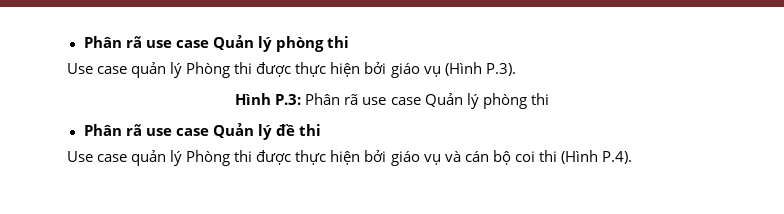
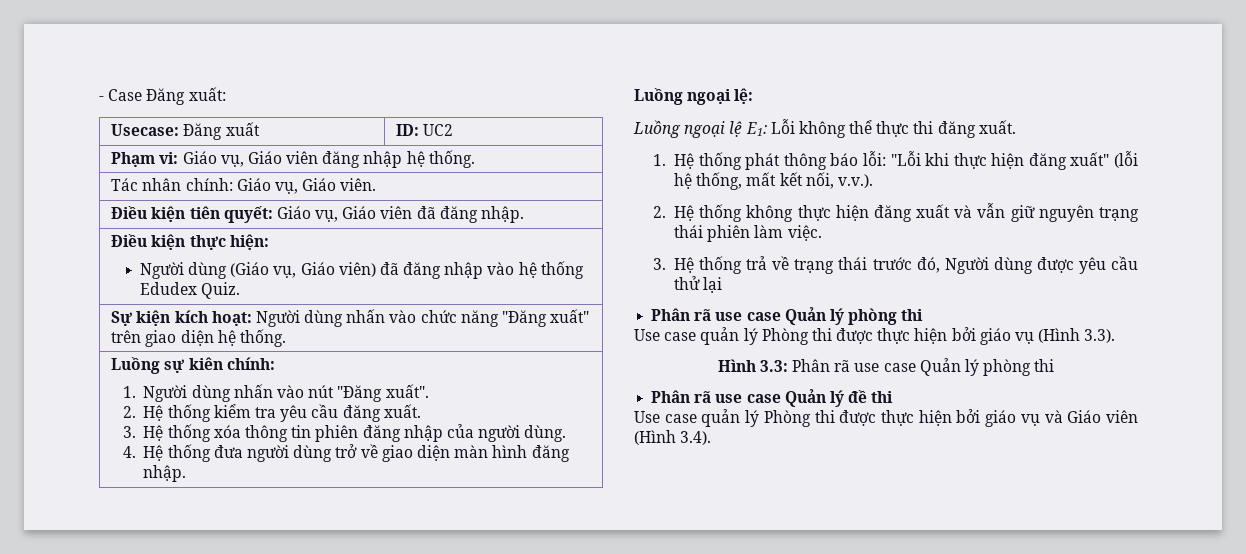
+ - Case Đăng xuất:
+ Usecase: Đăng xuất | ID: UC2
+ Phạm vi: Giáo vụ, Giáo viên đăng nhập hệ thống.
+ Tác nhân chính: Giáo vụ, Giáo viên.
+ Điều kiện tiên quyết: Giáo vụ, Giáo viên đã đăng nhập.
+ Điều kiện thực hiện:
+ Người dùng (Giáo vụ, Giáo viên) đã đăng nhập vào hệ thống Edudex Quiz.
+ Sự kiện kích hoạt: Người dùng nhấn vào chức năng "Đăng xuất" trên giao diện hệ thống.
+ Luồng sự kiên chính:
+ 1. Người dùng nhấn vào nút "Đăng xuất".
+ 2. Hệ thống kiểm tra yêu cầu đăng xuất.
+ 3. Hệ thống xóa thông tin phiên đăng nhập của người dùng.
+ 4. Hệ thống đưa người dùng trở về giao diện màn hình đăng nhập.
+ Luồng ngoại lệ:
+ Luồng ngoại lệ E1: Lỗi không thể thực thi đăng xuất.
+ 1. Hệ thống phát thông báo lỗi: "Lỗi khi thực hiện đăng xuất" (lỗi hệ thống, mất kết nối, v.v.).
+ 2. Hệ thống không thực hiện đăng xuất và vẫn giữ nguyên trạng thái phiên làm việc.
+ 3. Hệ thống trả về trạng thái trước đó, Người dùng được yêu cầu thử lại
- Use case quản lý Phòng thi được thực hiện bởi giáo vụ (Hình P.3).
+ Use case quản lý Phòng thi được thực hiện bởi giáo vụ (Hình 3.3).
- Hình P.3: Phân rã use case Quản lý phòng thi
+ Hình 3.3: Phân rã use case Quản lý phòng thi
- Use case quản lý Phòng thi được thực hiện bởi giáo vụ và cán bộ coi thi (Hình P.4).
+ Use case quản lý Phòng thi được thực hiện bởi giáo vụ và Giáo viên (Hình 3.4).

